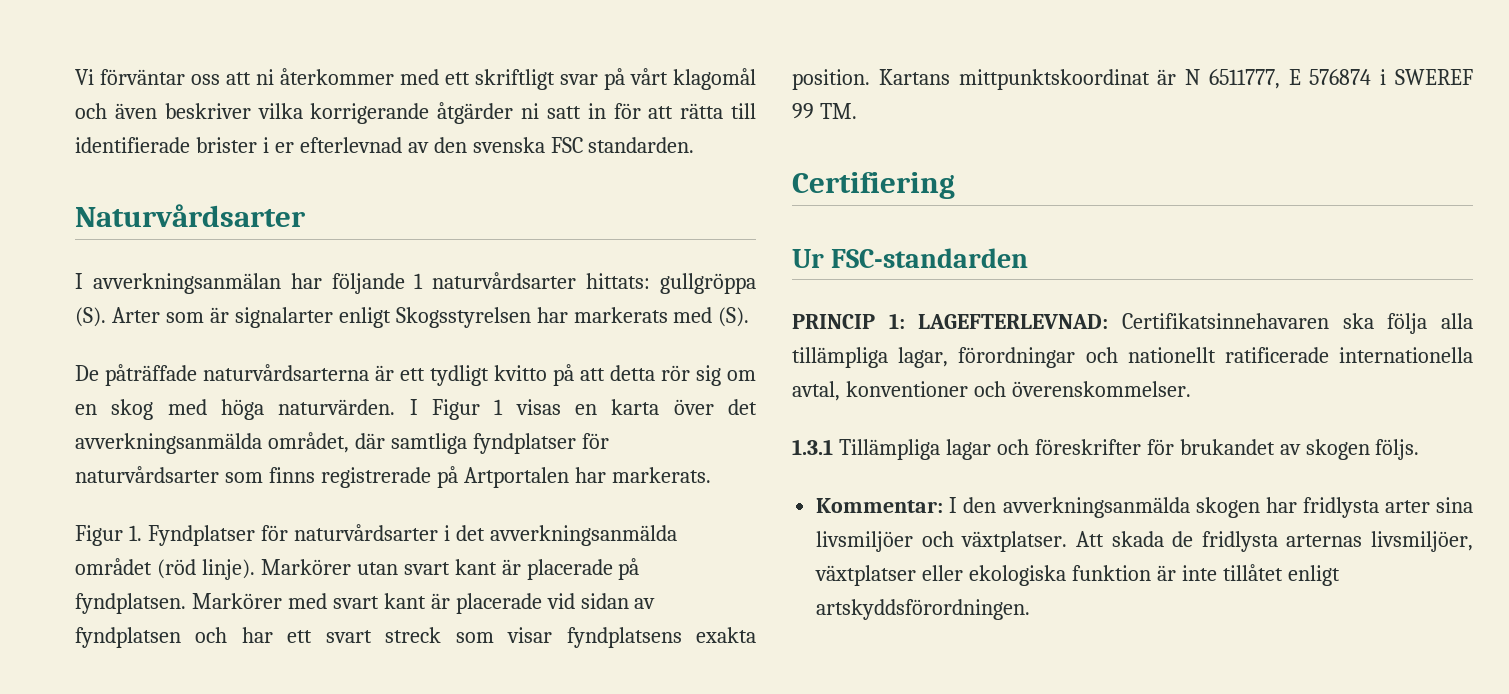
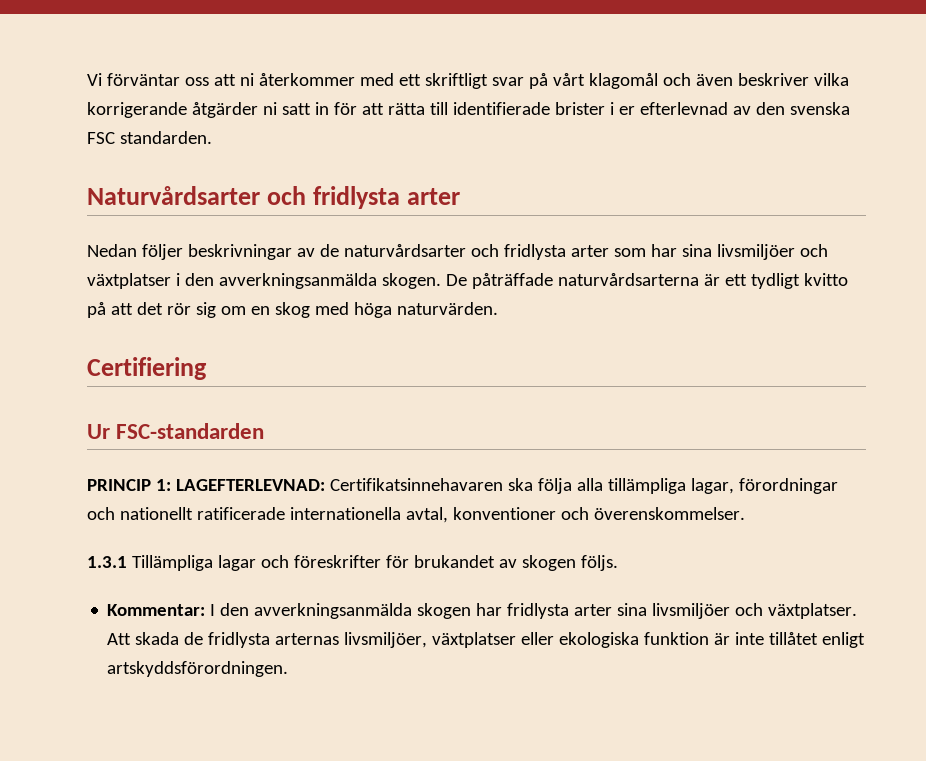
- Naturvårdsarter
- I avverkningsanmälan har följande 1 naturvårdsarter hittats: gullgröppa (S). Arter som är signalarter enligt Skogsstyrelsen har markerats med (S).
- De påträffade naturvårdsarterna är ett tydligt kvitto på att detta rör sig om en skog med höga naturvärden. I Figur 1 visas en karta över det avverkningsanmälda området, där samtliga fyndplatser för naturvårdsarter som finns registrerade på Artportalen har markerats.
- Figur 1. Fyndplatser för naturvårdsarter i det avverkningsanmälda området (röd linje). Markörer utan svart kant är placerade på fyndplatsen. Markörer med svart kant är placerade vid sidan av fyndplatsen och har ett svart streck som visar fyndplatsens exakta position. Kartans mittpunktskoordinat är N 6511777, E 576874 i SWEREF 99 TM.
+ Naturvårdsarter och fridlysta arter
+ Nedan följer beskrivningar av de naturvårdsarter och fridlysta arter som har sina livsmiljöer och växtplatser i den avverkningsanmälda skogen. De påträffade naturvårdsarterna är ett tydligt kvitto på att det rör sig om en skog med höga naturvärden.

